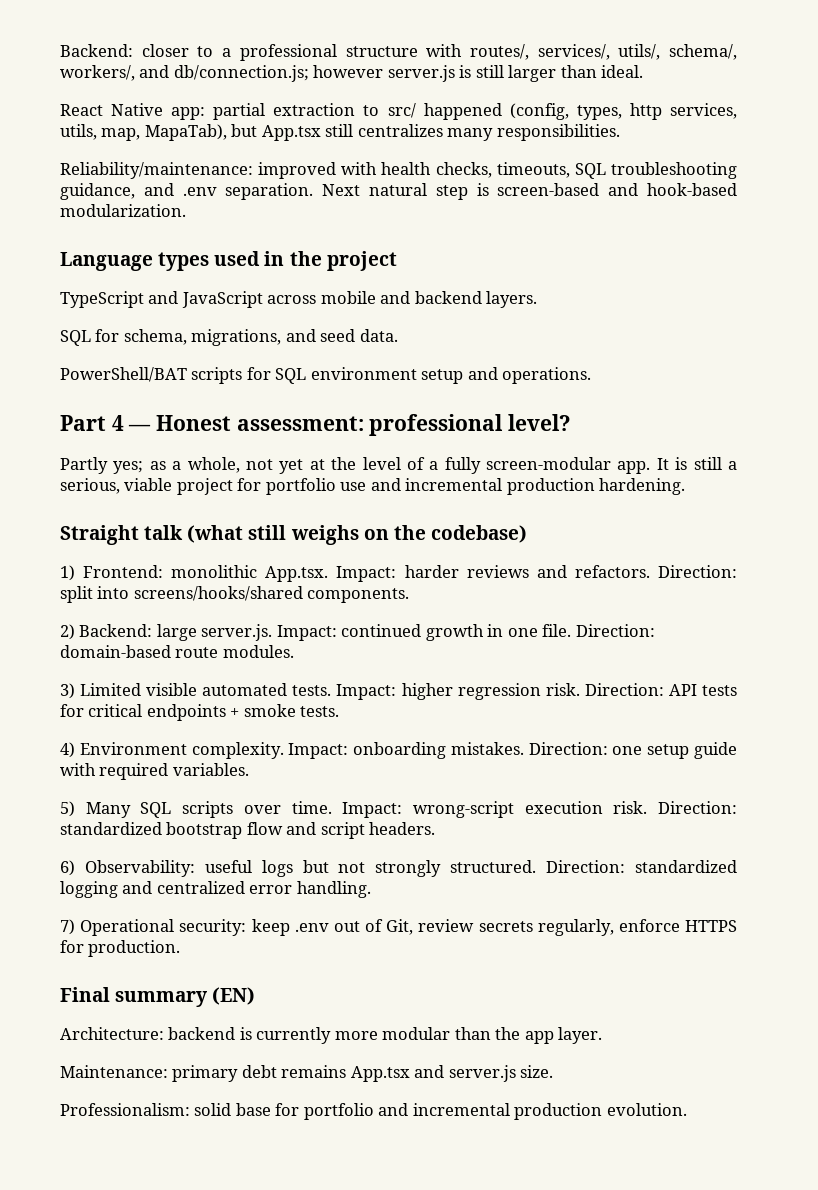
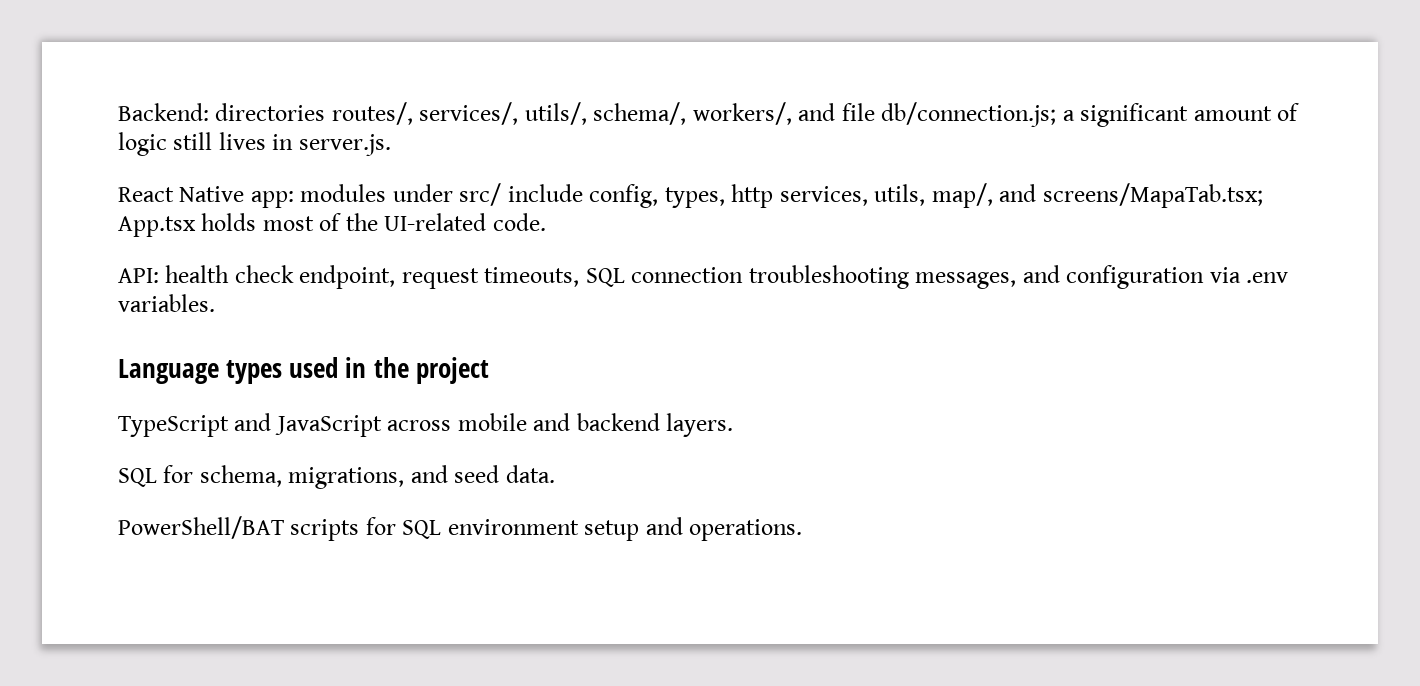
- Backend: closer to a professional structure with routes/, services/, utils/, schema/, workers/, and db/connection.js; however server.js is still larger than ideal.
- React Native app: partial extraction to src/ happened (config, types, http services, utils, map, MapaTab), but App.tsx still centralizes many responsibilities.
- Reliability/maintenance: improved with health checks, timeouts, SQL troubleshooting guidance, and .env separation. Next natural step is screen-based and hook-based modularization.
+ Backend: directories routes/, services/, utils/, schema/, workers/, and file db/connection.js; a significant amount of logic still lives in server.js.
+ React Native app: modules under src/ include config, types, http services, utils, map/, and screens/MapaTab.tsx; App.tsx holds most of the UI-related code.
+ API: health check endpoint, request timeouts, SQL connection troubleshooting messages, and configuration via .env variables.
- Part 4 — Honest assessment: professional level?
- Partly yes; as a whole, not yet at the level of a fully screen-modular app. It is still a serious, viable project for portfolio use and incremental production hardening.
- Straight talk (what still weighs on the codebase)
- 1) Frontend: monolithic App.tsx. Impact: harder reviews and refactors. Direction: split into screens/hooks/shared components.
- 2) Backend: large server.js. Impact: continued growth in one file. Direction: domain-based route modules.
- 3) Limited visible automated tests. Impact: higher regression risk. Direction: API tests for critical endpoints + smoke tests.
- 4) Environment complexity. Impact: onboarding mistakes. Direction: one setup guide with required variables.
- 5) Many SQL scripts over time. Impact: wrong-script execution risk. Direction: standardized bootstrap flow and script headers.
- 6) Observability: useful logs but not strongly structured. Direction: standardized logging and centralized error handling.
- 7) Operational security: keep .env out of Git, review secrets regularly, enforce HTTPS for production.
- Final summary (EN)
- Architecture: backend is currently more modular than the app layer.
- Maintenance: primary debt remains App.tsx and server.js size.
- Professionalism: solid base for portfolio and incremental production evolution.

